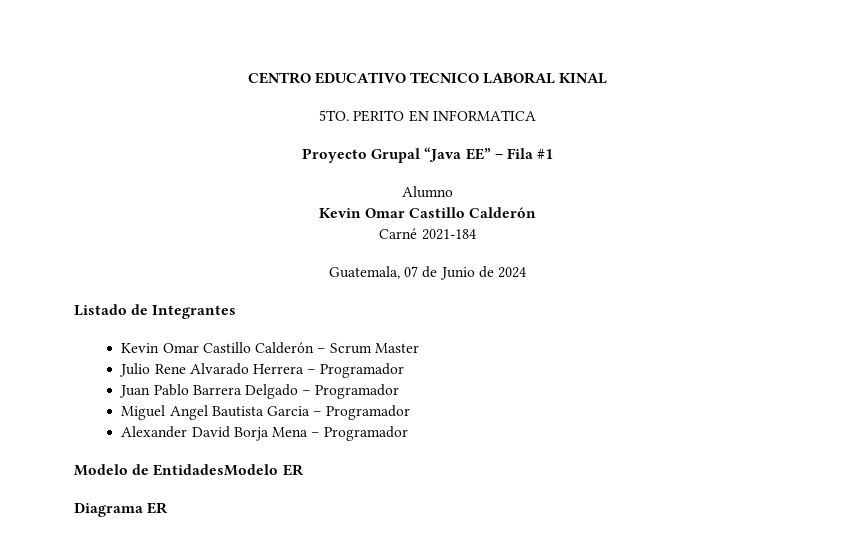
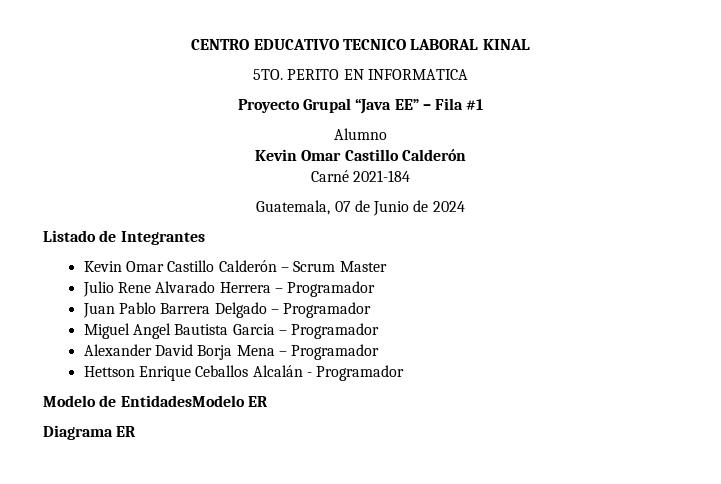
+ Hettson Enrique Ceballos Alcalán - Programador

